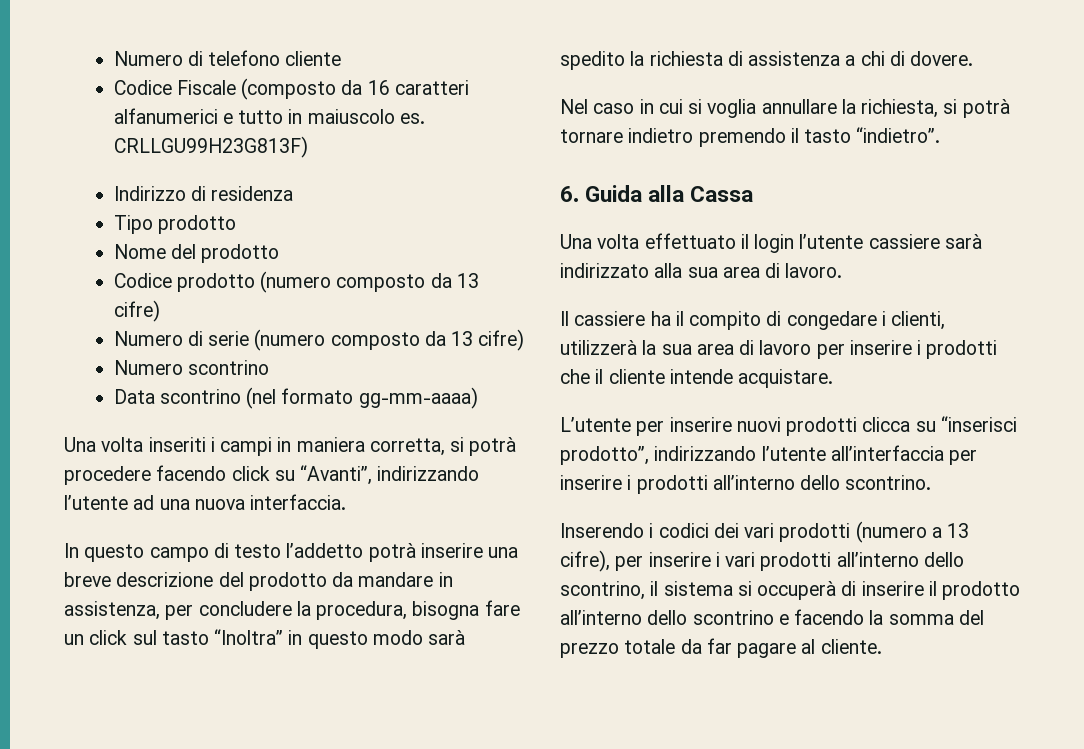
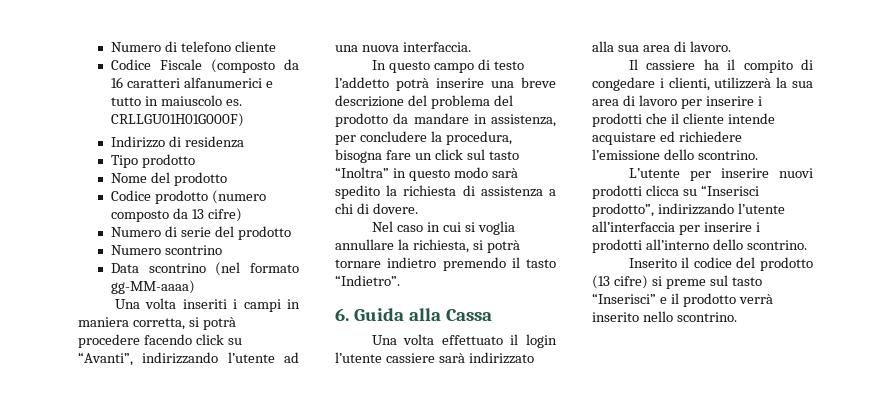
- CRLLGU99H23G813F)
+ CRLLGU01H01G000F)
- Numero di serie (numero composto da 13 cifre)
+ Numero di serie del prodotto
- Data scontrino (nel formato gg-mm-aaaa)
+ Data scontrino (nel formato gg-MM-aaaa)
- In questo campo di testo l’addetto potrà inserire una breve descrizione del prodotto da mandare in assistenza, per concludere la procedura, bisogna fare un click sul tasto “Inoltra” in questo modo sarà spedito la richiesta di assistenza a chi di dovere.
+ In questo campo di testo l’addetto potrà inserire una breve descrizione del problema del prodotto da mandare in assistenza, per concludere la procedura, bisogna fare un click sul tasto “Inoltra” in questo modo sarà spedito la richiesta di assistenza a chi di dovere.
- Nel caso in cui si voglia annullare la richiesta, si potrà tornare indietro premendo il tasto “indietro”.
+ Nel caso in cui si voglia annullare la richiesta, si potrà tornare indietro premendo il tasto “Indietro”.
- Il cassiere ha il compito di congedare i clienti, utilizzerà la sua area di lavoro per inserire i prodotti che il cliente intende acquistare.
+ Il cassiere ha il compito di congedare i clienti, utilizzerà la sua area di lavoro per inserire i prodotti che il cliente intende acquistare ed richiedere l’emissione dello scontrino.
- L’utente per inserire nuovi prodotti clicca su “inserisci prodotto”, indirizzando l’utente all’interfaccia per inserire i prodotti all’interno dello scontrino.
+ L’utente per inserire nuovi prodotti clicca su “Inserisci prodotto”, indirizzando l’utente all’interfaccia per inserire i prodotti all’interno dello scontrino.
- Inserendo i codici dei vari prodotti (numero a 13 cifre), per inserire i vari prodotti all’interno dello scontrino, il sistema si occuperà di inserire il prodotto all’interno dello scontrino e facendo la somma del prezzo totale da far pagare al cliente.
+ Inserito il codice del prodotto (13 cifre) si preme sul tasto “Inserisci” e il prodotto verrà inserito nello scontrino.

